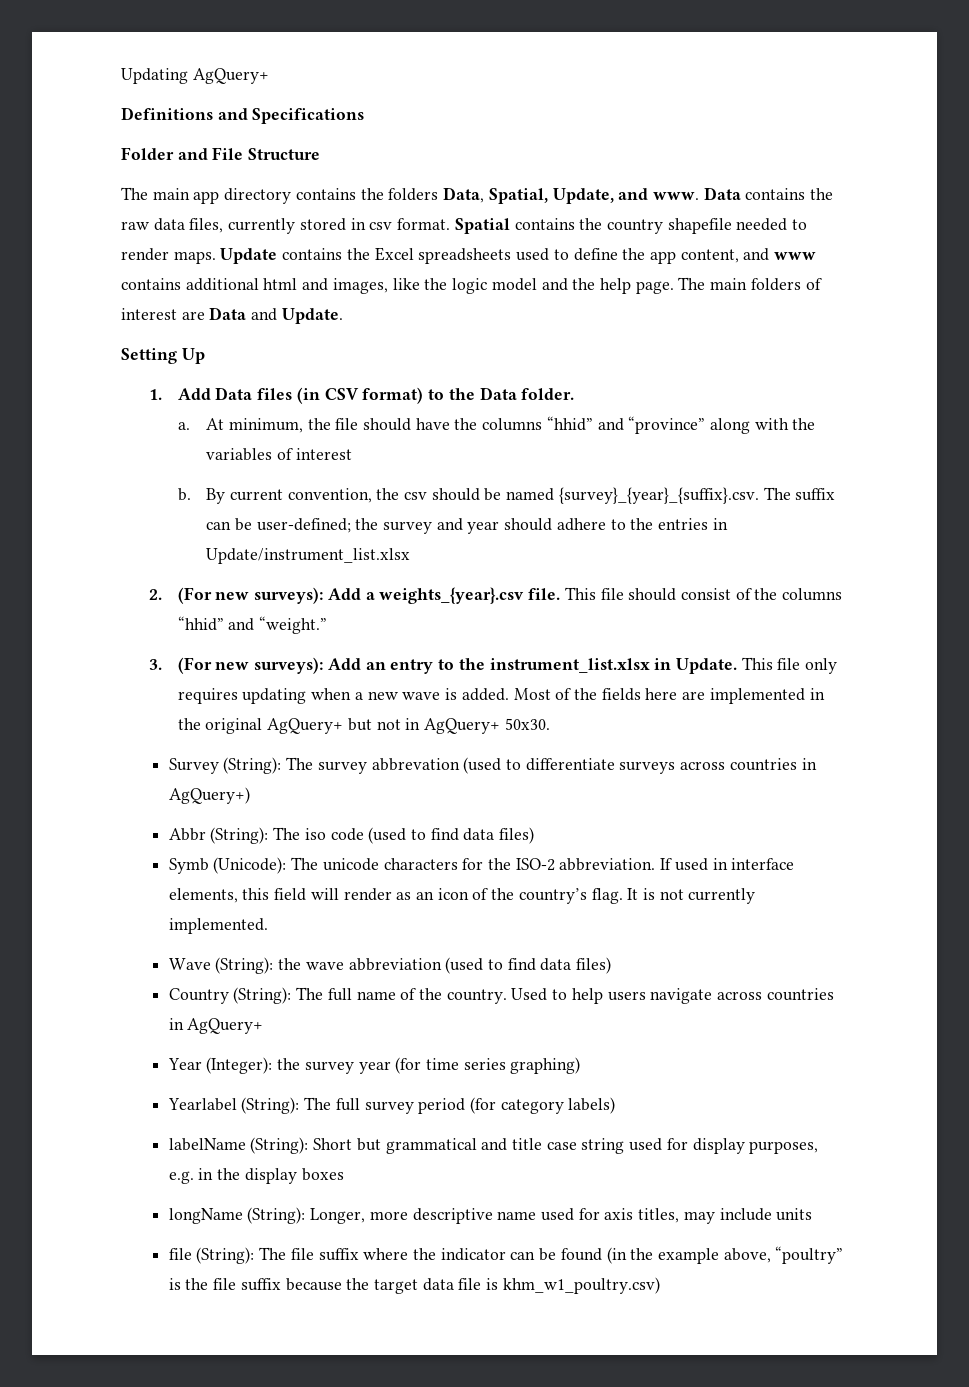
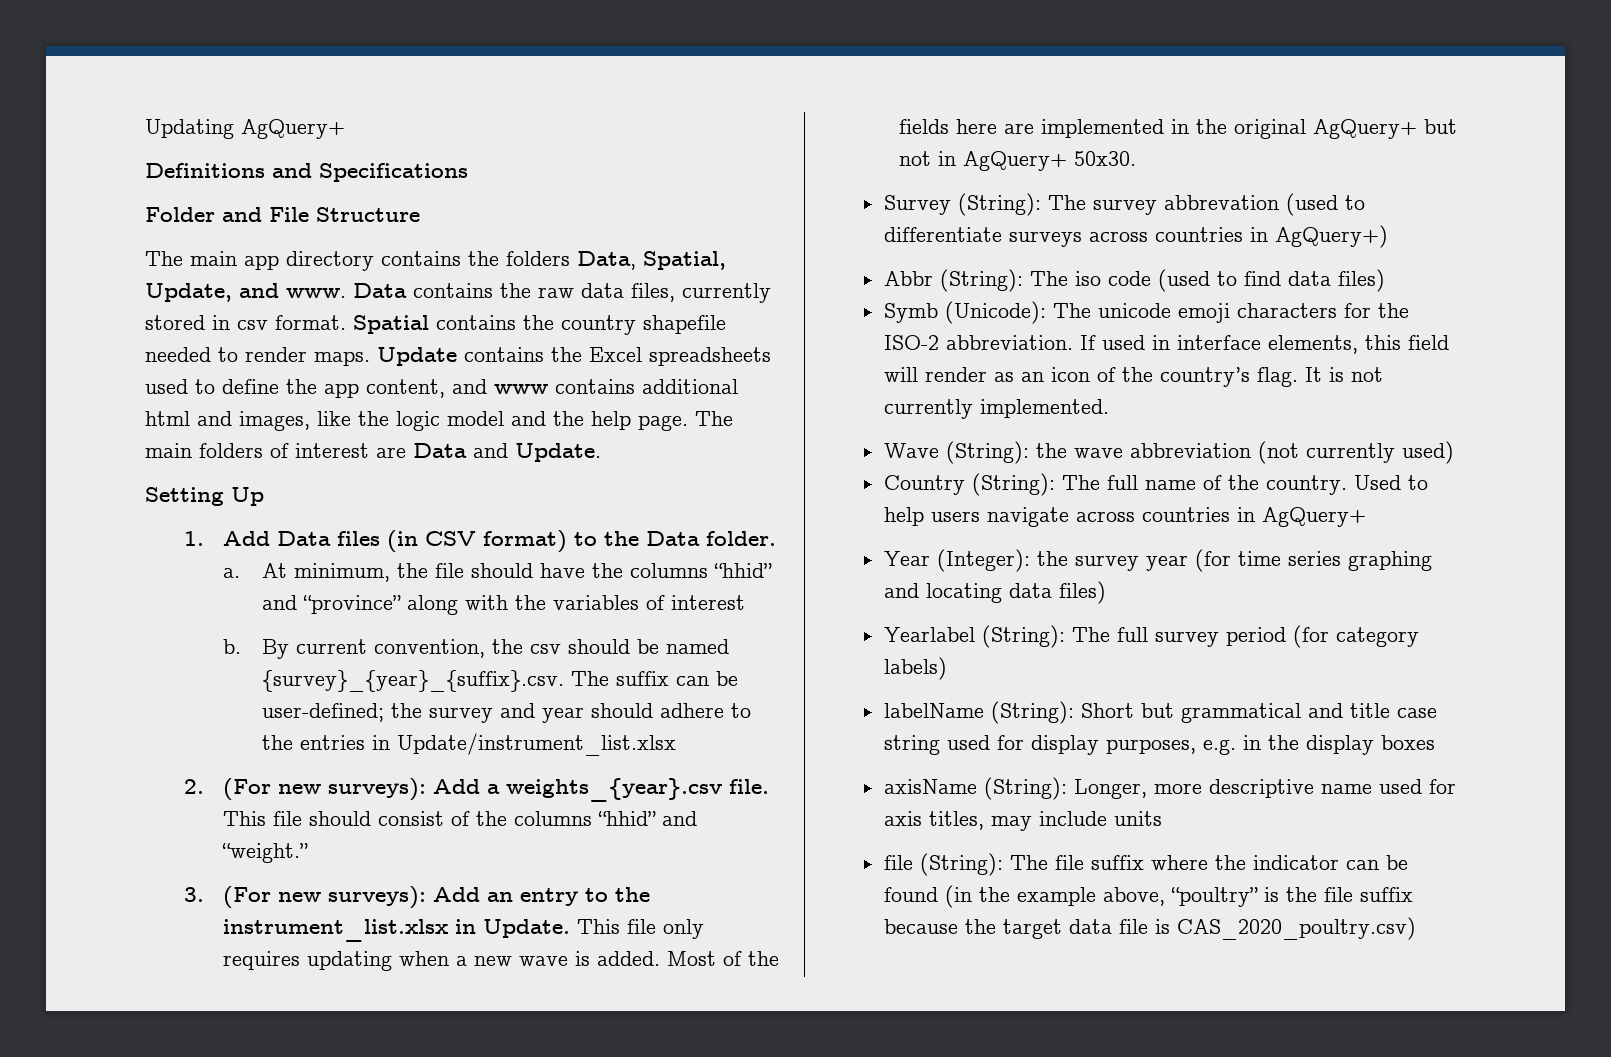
- Symb (Unicode): The unicode characters for the ISO-2 abbreviation.
+ Symb (Unicode): The unicode emoji characters for the ISO-2 abbreviation.
- Wave (String): the wave abbreviation (used to find data files)
+ Wave (String): the wave abbreviation (not currently used)
- Year (Integer): the survey year (for time series graphing)
+ Year (Integer): the survey year (for time series graphing and locating data files)
- longName (String): Longer, more descriptive name used for axis titles, may include units
+ axisName (String): Longer, more descriptive name used for axis titles, may include units
- file (String): The file suffix where the indicator can be found (in the example above, “poultry” is the file suffix because the target data file is khm_w1_poultry.csv)
+ file (String): The file suffix where the indicator can be found (in the example above, “poultry” is the file suffix because the target data file is CAS_2020_poultry.csv)

